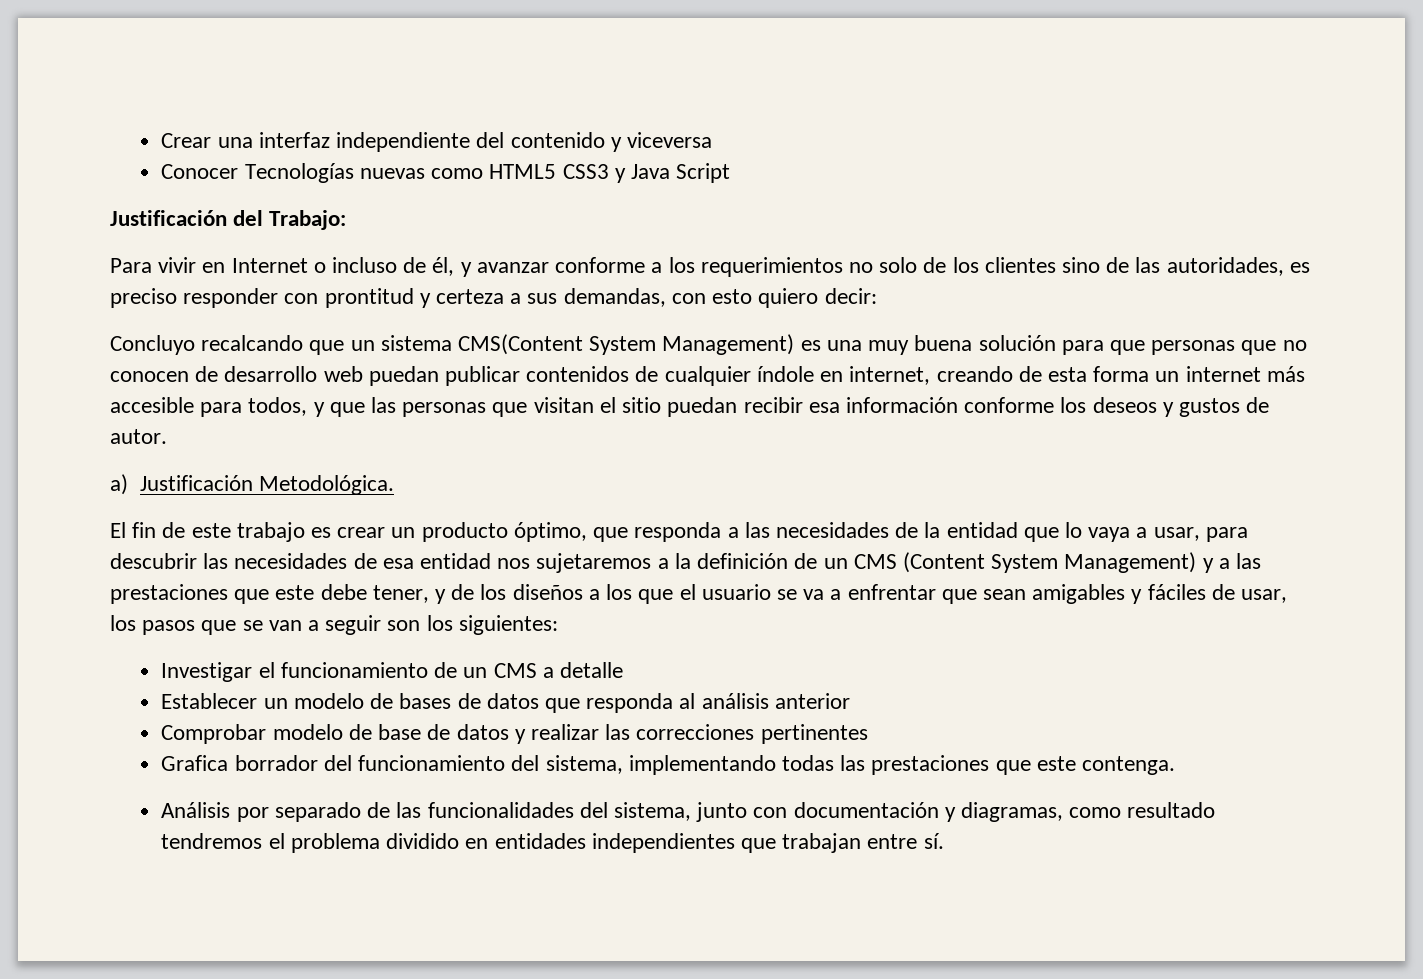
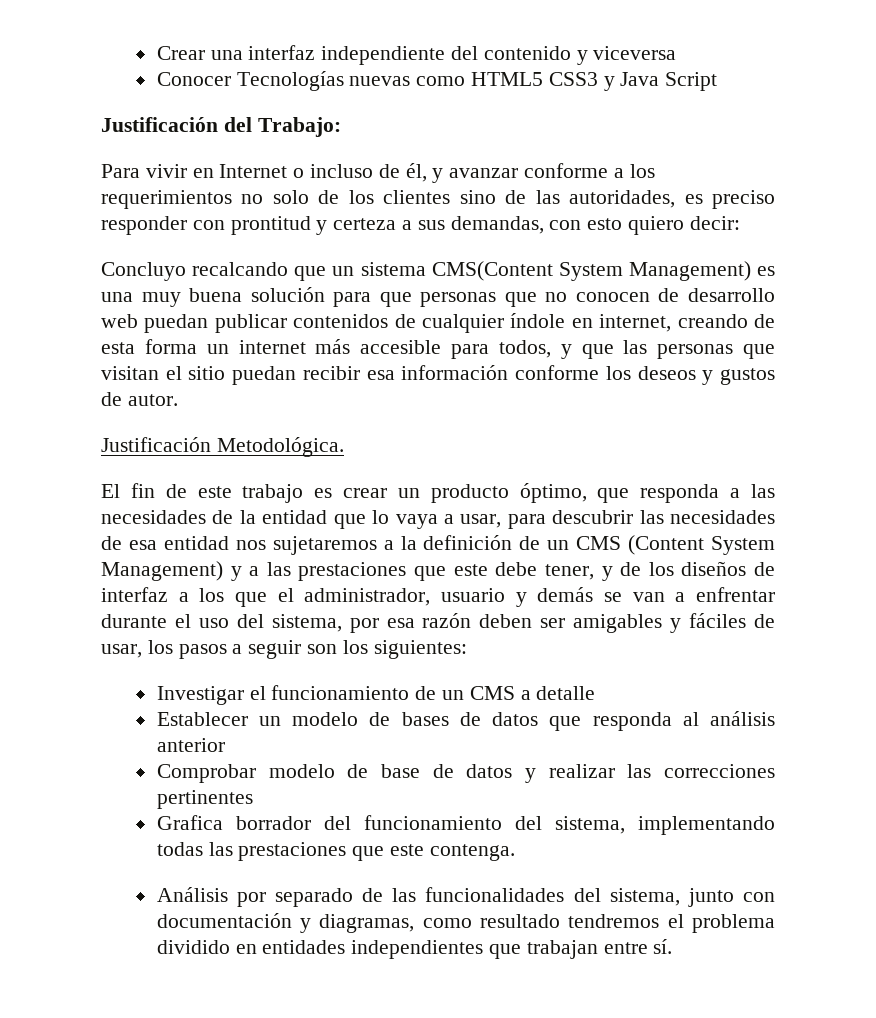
- a) Justificación Metodológica.
+ Justificación Metodológica.
- El fin de este trabajo es crear un producto óptimo, que responda a las necesidades de la entidad que lo vaya a usar, para descubrir las necesidades de esa entidad nos sujetaremos a la definición de un CMS (Content System Management) y a las prestaciones que este debe tener, y de los diseños a los que el usuario se va a enfrentar que sean amigables y fáciles de usar, los pasos que se van a seguir son los siguientes:
+ El fin de este trabajo es crear un producto óptimo, que responda a las necesidades de la entidad que lo vaya a usar, para descubrir las necesidades de esa entidad nos sujetaremos a la definición de un CMS (Content System Management) y a las prestaciones que este debe tener, y de los diseños de interfaz a los que el administrador, usuario y demás se van a enfrentar durante el uso del sistema, por esa razón deben ser amigables y fáciles de usar, los pasos a seguir son los siguientes:

